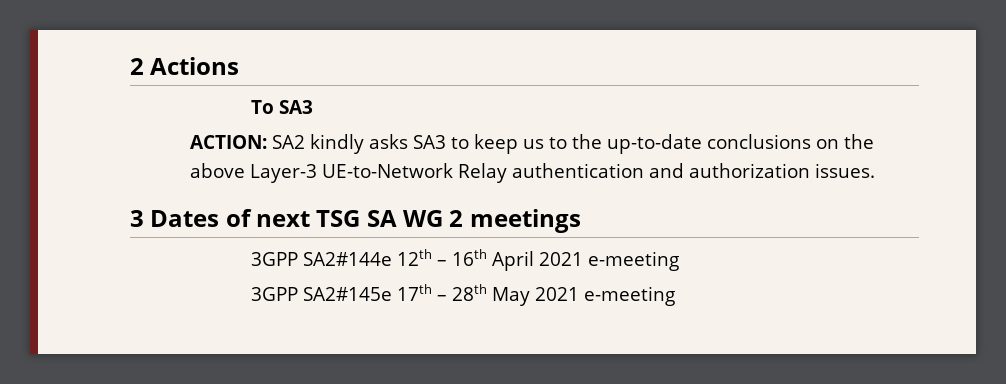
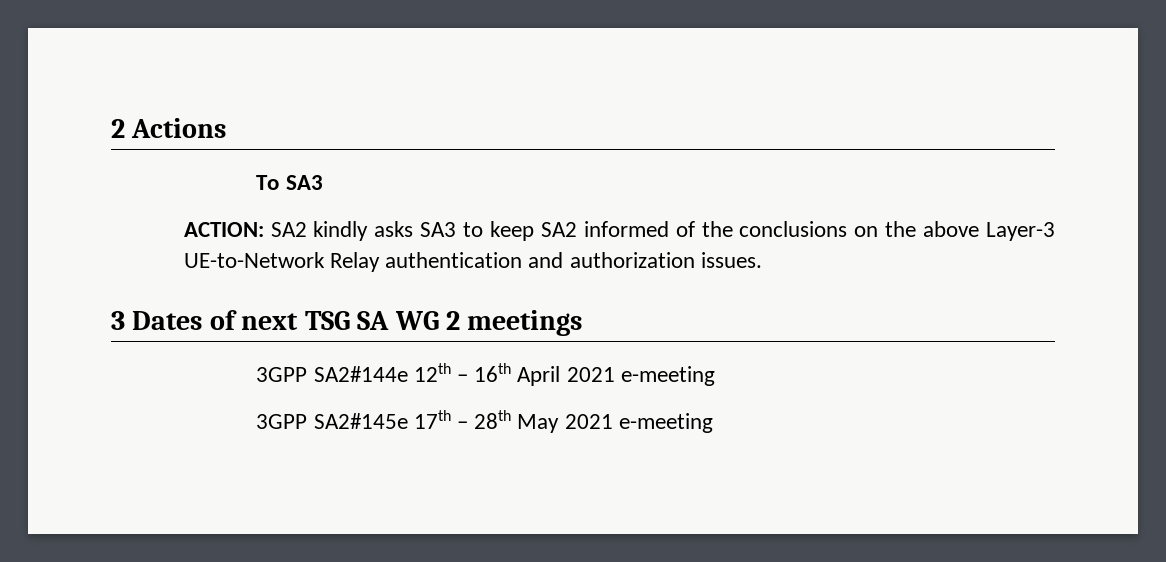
- ACTION: SA2 kindly asks SA3 to keep us to the up-to-date conclusions on the above Layer-3 UE-to-Network Relay authentication and authorization issues.
+ ACTION: SA2 kindly asks SA3 to keep SA2 informed of the conclusions on the above Layer-3 UE-to-Network Relay authentication and authorization issues.

